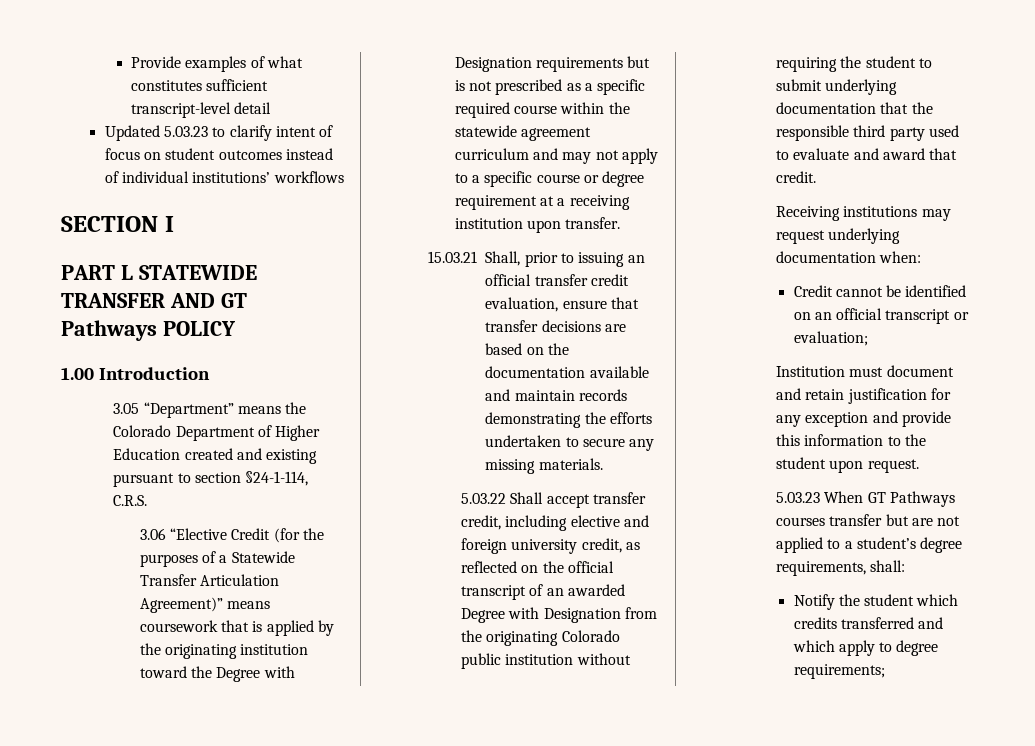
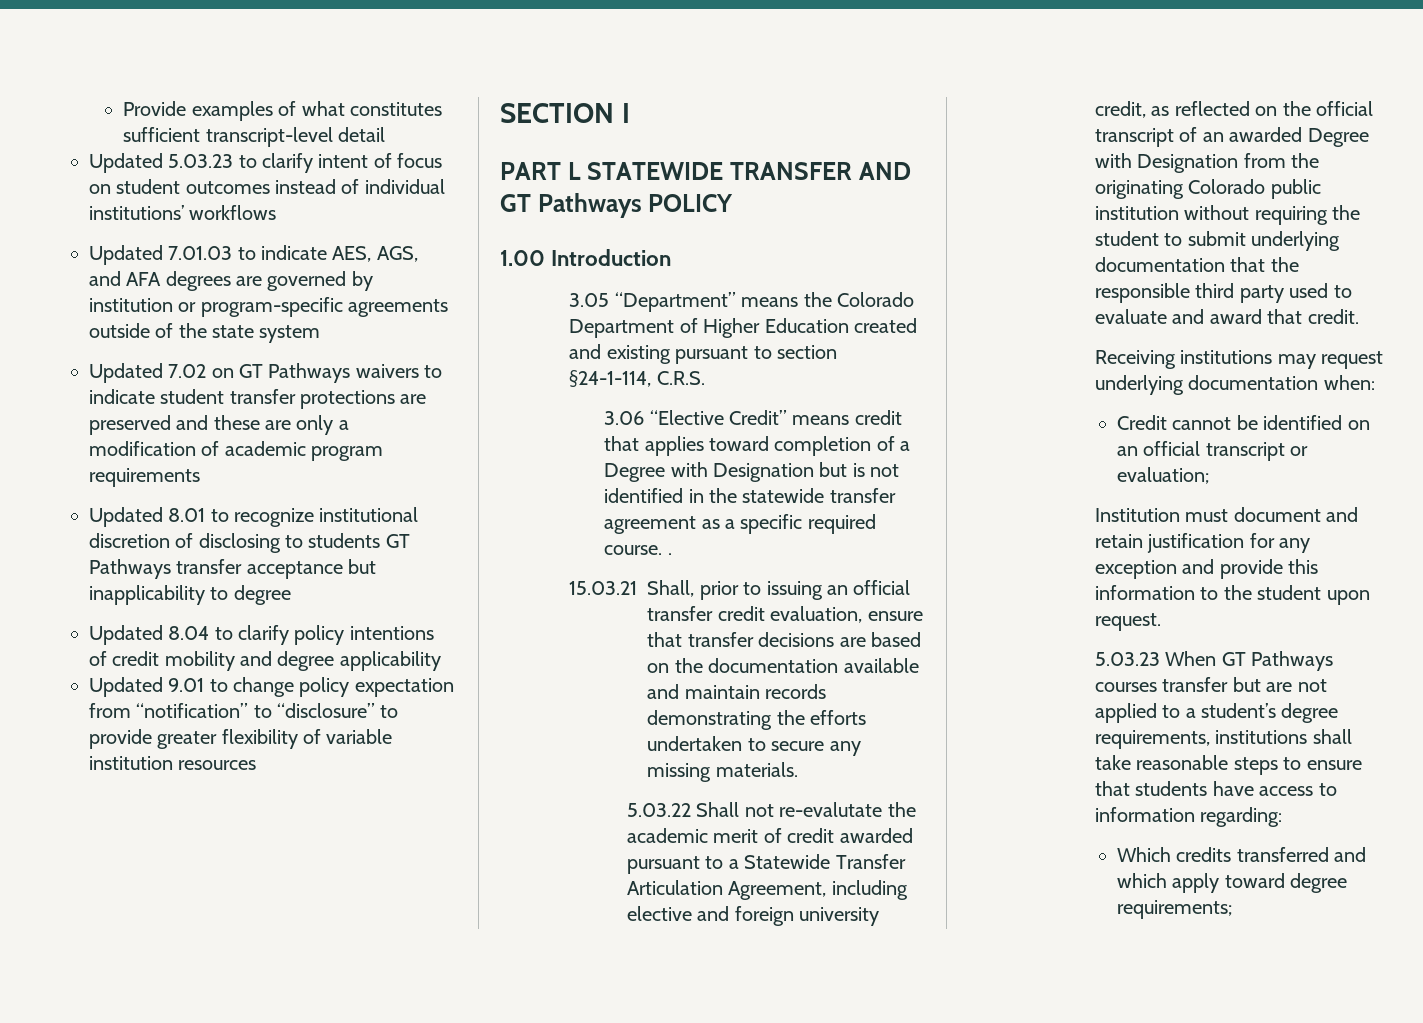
+ Updated 7.01.03 to indicate AES, AGS, and AFA degrees are governed by institution or program-specific agreements outside of the state system
+ Updated 7.02 on GT Pathways waivers to indicate student transfer protections are preserved and these are only a modification of academic program requirements
+ Updated 8.01 to recognize institutional discretion of disclosing to students GT Pathways transfer acceptance but inapplicability to degree
+ Updated 8.04 to clarify policy intentions of credit mobility and degree applicability
+ Updated 9.01 to change policy expectation from “notification” to “disclosure” to provide greater flexibility of variable institution resources
- 3.06 “Elective Credit (for the purposes of a Statewide Transfer Articulation Agreement)” means coursework that is applied by the originating institution toward the Degree with Designation requirements but is not prescribed as a specific required course within the statewide agreement curriculum and may not apply to a specific course or degree requirement at a receiving institution upon transfer.
+ 3.06 “Elective Credit” means credit that applies toward completion of a Degree with Designation but is not identified in the statewide transfer agreement as a specific required course. .
- 5.03.22 Shall accept transfer credit, including elective and foreign university credit, as reflected on the official transcript of an awarded Degree with Designation from the originating Colorado public institution without requiring the student to submit underlying documentation that the responsible third party used to evaluate and award that credit.
+ 5.03.22 Shall not re-evalutate the academic merit of credit awarded pursuant to a Statewide Transfer Articulation Agreement, including elective and foreign university credit, as reflected on the official transcript of an awarded Degree with Designation from the originating Colorado public institution without requiring the student to submit underlying documentation that the responsible third party used to evaluate and award that credit.
- 5.03.23 When GT Pathways courses transfer but are not applied to a student’s degree requirements, shall:
- Notify the student which credits transferred and which apply to degree requirements;
+ 5.03.23 When GT Pathways courses transfer but are not applied to a student’s degree requirements, institutions shall take reasonable steps to ensure that students have access to information regarding:
+ Which credits transferred and which apply toward degree requirements;

